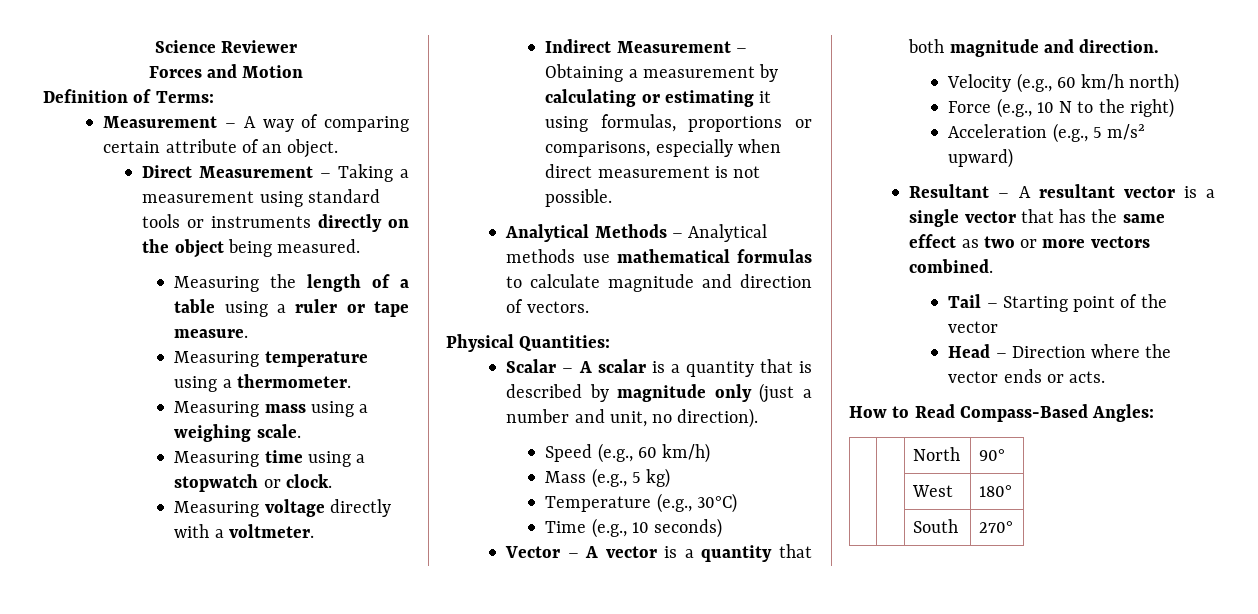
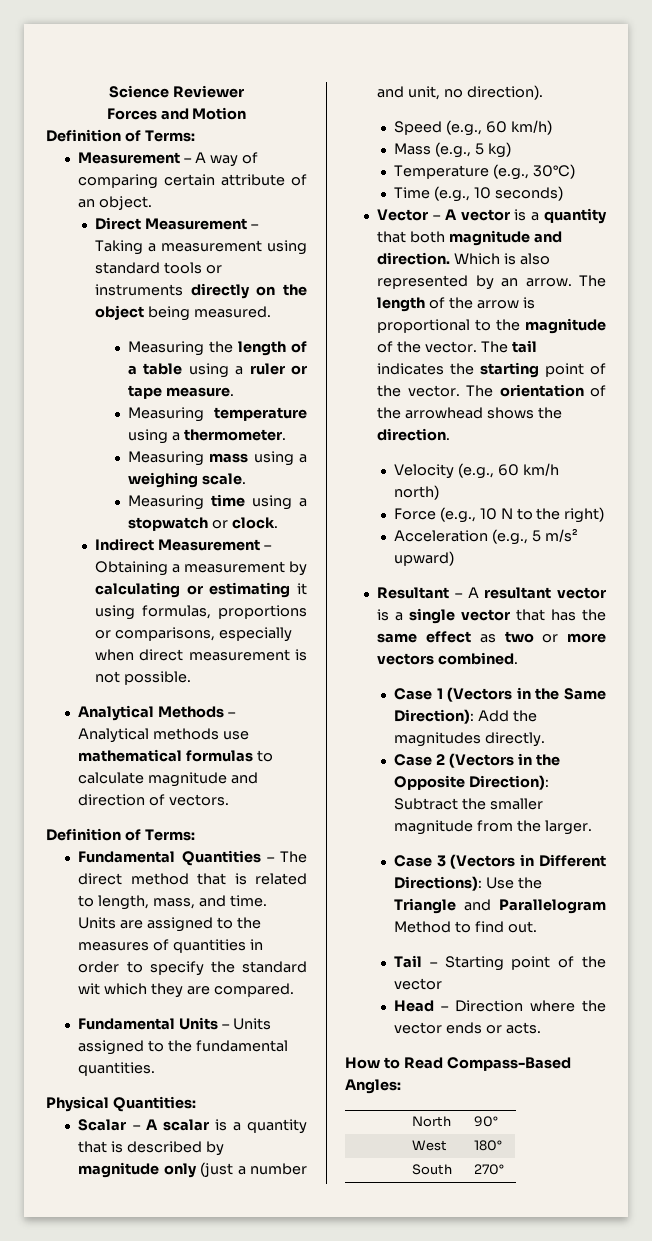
- Measuring voltage directly with a voltmeter.
  Analytical Methods – Analytical methods use mathematical formulas to calculate magnitude and direction of vectors.
+ Definition of Terms:
+ Fundamental Quantities – The direct method that is related to length, mass, and time. Units are assigned to the measures of quantities in order to specify the standard wit which they are compared.
+ Fundamental Units – Units assigned to the fundamental quantities.
+ Which is also represented by an arrow. The length of the arrow is proportional to the magnitude of the vector. The tail indicates the starting point of the vector. The orientation of the arrowhead shows the direction.
+ Case 1 (Vectors in the Same Direction): Add the magnitudes directly.
+ Case 2 (Vectors in the Opposite Direction): Subtract the smaller magnitude from the larger.
+ Case 3 (Vectors in Different Directions): Use the Triangle and Parallelogram Method to find out.

